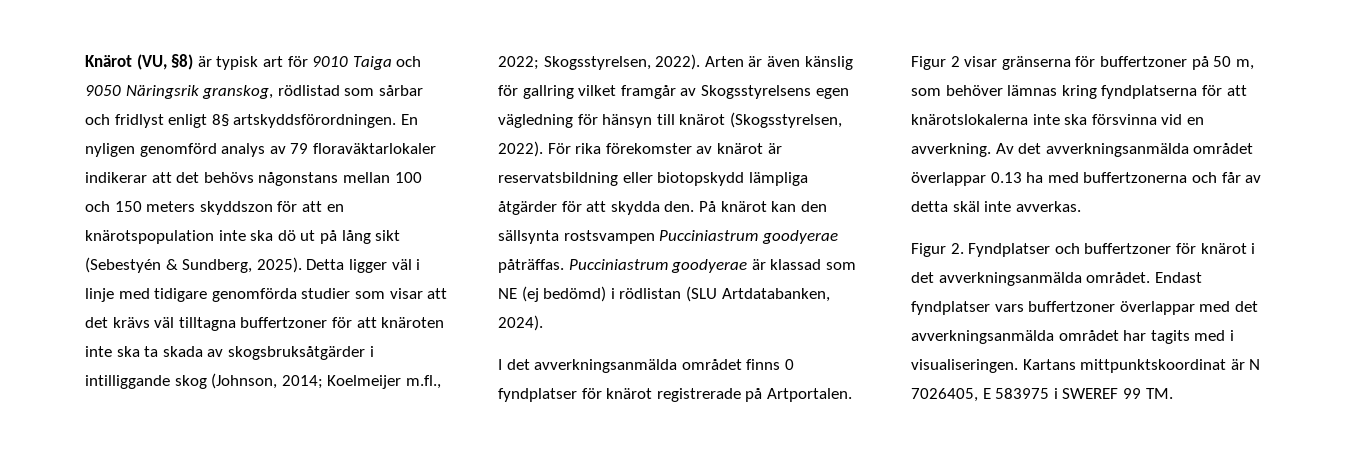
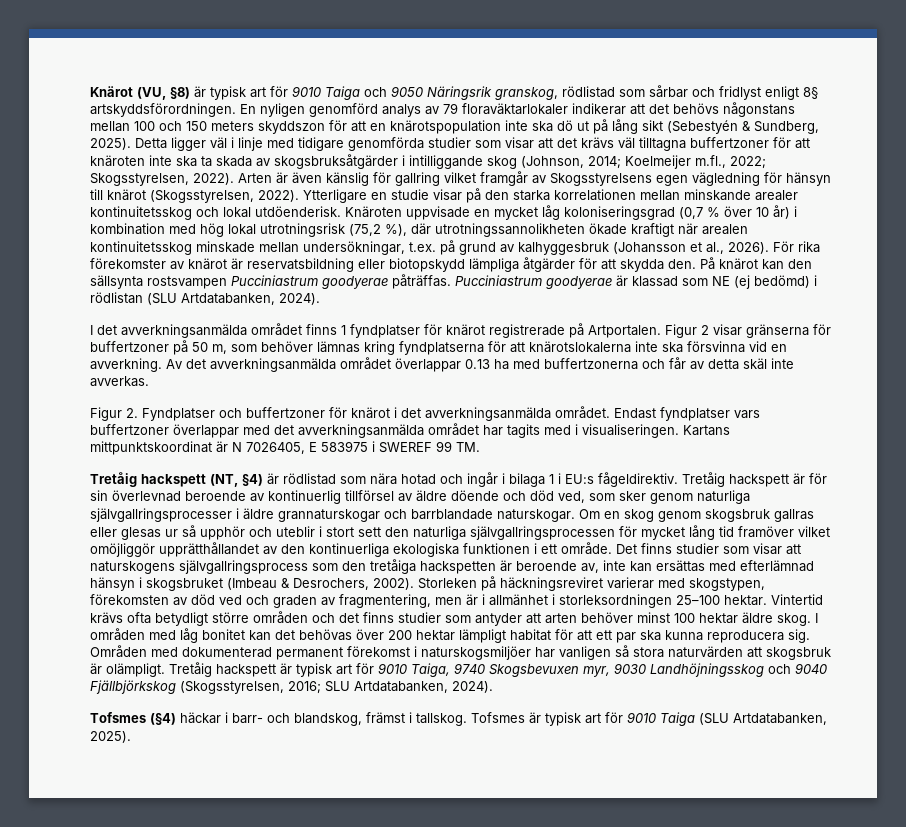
+ Ytterligare en studie visar på den starka korrelationen mellan minskande arealer kontinuitetsskog och lokal utdöenderisk. Knäroten uppvisade en mycket låg koloniseringsgrad (0,7 % över 10 år) i kombination med hög lokal utrotningsrisk (75,2 %), där utrotningssannolikheten ökade kraftigt när arealen kontinuitetsskog minskade mellan undersökningar, t.ex. på grund av kalhyggesbruk (Johansson et al., 2026).
- I det avverkningsanmälda området finns 0 fyndplatser för knärot registrerade på Artportalen.
+ I det avverkningsanmälda området finns 1 fyndplatser för knärot registrerade på Artportalen.
+ Tretåig hackspett (NT, §4) är rödlistad som nära hotad och ingår i bilaga 1 i EU:s fågeldirektiv. Tretåig hackspett är för sin överlevnad beroende av kontinuerlig tillförsel av äldre döende och död ved, som sker genom naturliga självgallringsprocesser i äldre grannaturskogar och barrblandade naturskogar. Om en skog genom skogsbruk gallras eller glesas ur så upphör och uteblir i stort sett den naturliga självgallringsprocessen för mycket lång tid framöver vilket omöjliggör upprätthållandet av den kontinuerliga ekologiska funktionen i ett område. Det finns studier som visar att naturskogens självgallringsprocess som den tretåiga hackspetten är beroende av, inte kan ersättas med efterlämnad hänsyn i skogsbruket (Imbeau & Desrochers, 2002). Storleken på häckningsreviret varierar med skogstypen, förekomsten av död ved och graden av fragmentering, men är i allmänhet i storleksordningen 25–100 hektar. Vintertid krävs ofta betydligt större områden och det finns studier som antyder att arten behöver minst 100 hektar äldre skog. I områden med låg bonitet kan det behövas över 200 hektar lämpligt habitat för att ett par ska kunna reproducera sig. Områden med dokumenterad permanent förekomst i naturskogsmiljöer har vanligen så stora naturvärden att skogsbruk är olämpligt. Tretåig hackspett är typisk art för 9010 Taiga, 9740 Skogsbevuxen myr, 9030 Landhöjningsskog och 9040 Fjällbjörkskog (Skogsstyrelsen, 2016; SLU Artdatabanken, 2024).
+ Tofsmes (§4) häckar i barr- och blandskog, främst i tallskog. Tofsmes är typisk art för 9010 Taiga (SLU Artdatabanken, 2025).

